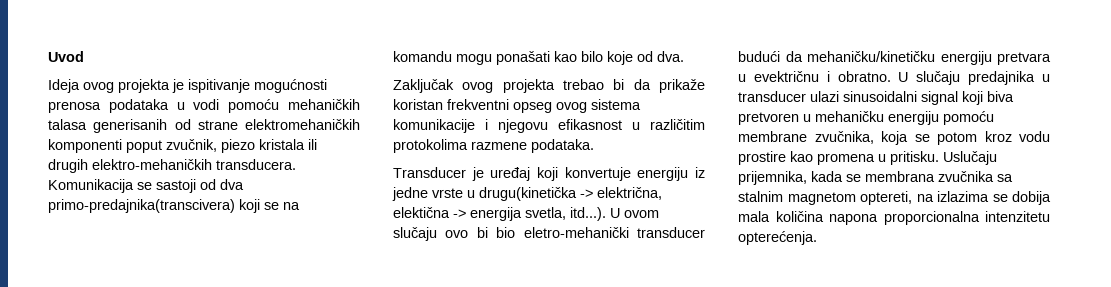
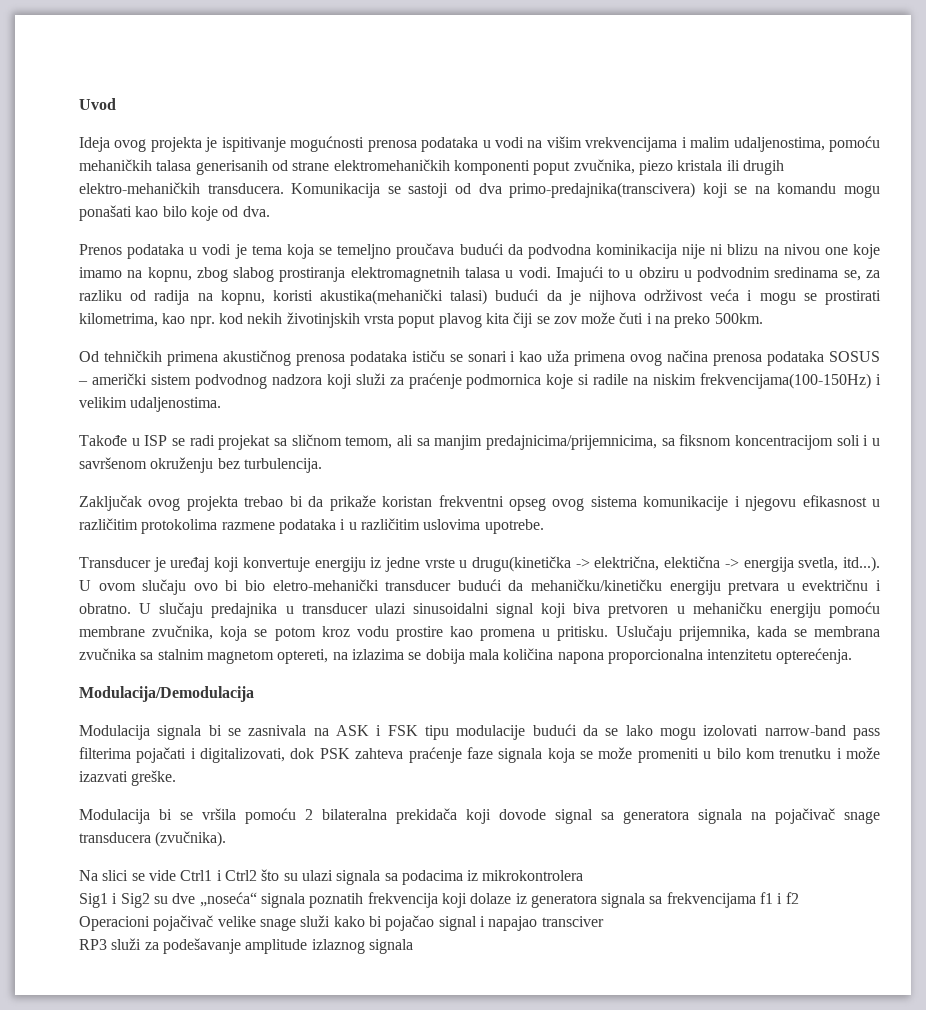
- Ideja ovog projekta je ispitivanje mogućnosti prenosa podataka u vodi pomoću mehaničkih talasa generisanih od strane elektromehaničkih komponenti poput zvučnik, piezo kristala ili drugih elektro-mehaničkih transducera.
+ Ideja ovog projekta je ispitivanje mogućnosti prenosa podataka u vodi na višim vrekvencijama i malim udaljenostima, pomoću mehaničkih talasa generisanih od strane elektromehaničkih komponenti poput zvučnika, piezo kristala ili drugih elektro-mehaničkih transducera.
+ Prenos podataka u vodi je tema koja se temeljno proučava budući da podvodna kominikacija nije ni blizu na nivou one koje imamo na kopnu, zbog slabog prostiranja elektromagnetnih talasa u vodi. Imajući to u obziru u podvodnim sredinama se, za razliku od radija na kopnu, koristi akustika(mehanički talasi) budući da je nijhova održivost veća i mogu se prostirati kilometrima, kao npr. kod nekih životinjskih vrsta poput plavog kita čiji se zov može čuti i na preko 500km.
+ Od tehničkih primena akustičnog prenosa podataka ističu se sonari i kao uža primena ovog načina prenosa podataka SOSUS – američki sistem podvodnog nadzora koji služi za praćenje podmornica koje si radile na niskim frekvencijama(100-150Hz) i velikim udaljenostima.
+ Takođe u ISP se radi projekat sa sličnom temom, ali sa manjim predajnicima/prijemnicima, sa fiksnom koncentracijom soli i u savršenom okruženju bez turbulencija.
- Zaključak ovog projekta trebao bi da prikaže koristan frekventni opseg ovog sistema komunikacije i njegovu efikasnost u različitim protokolima razmene podataka.
+ Zaključak ovog projekta trebao bi da prikaže koristan frekventni opseg ovog sistema komunikacije i njegovu efikasnost u različitim protokolima razmene podataka i u različitim uslovima upotrebe.
+ Modulacija/Demodulacija
+ Modulacija signala bi se zasnivala na ASK i FSK tipu modulacije budući da se lako mogu izolovati narrow-band pass filterima pojačati i digitalizovati, dok PSK zahteva praćenje faze signala koja se može promeniti u bilo kom trenutku i može izazvati greške.
+ Modulacija bi se vršila pomoću 2 bilateralna prekidača koji dovode signal sa generatora signala na pojačivač snage transducera (zvučnika).
+ Na slici se vide Ctrl1 i Ctrl2 što su ulazi signala sa podacima iz mikrokontrolera
+ Sig1 i Sig2 su dve „noseća“ signala poznatih frekvencija koji dolaze iz generatora signala sa frekvencijama f1 i f2
+ Operacioni pojačivač velike snage služi kako bi pojačao signal i napajao transciver
+ RP3 služi za podešavanje amplitude izlaznog signala

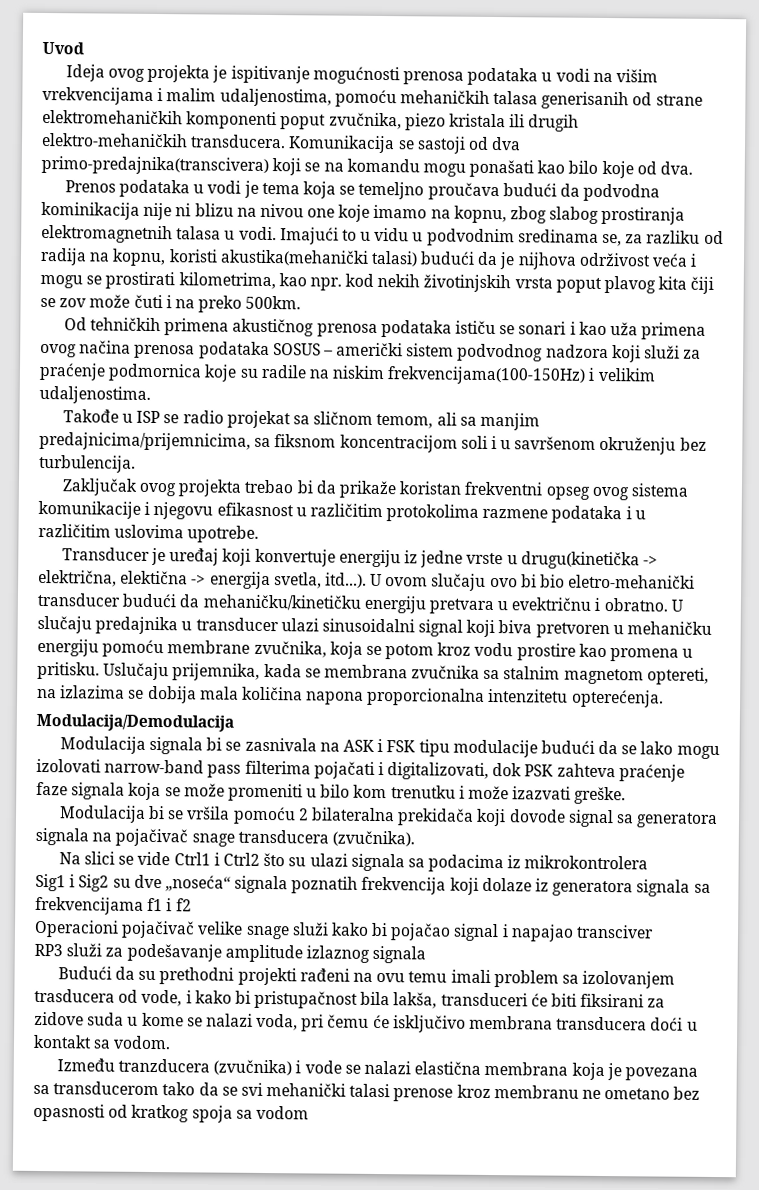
- Imajući to u obziru u podvodnim sredinama se, za razliku od radija na kopnu, koristi akustika(mehanički talasi) budući da je nijhova održivost veća i mogu se prostirati kilometrima, kao npr. kod nekih životinjskih vrsta poput plavog kita čiji se zov može čuti i na preko 500km.
+ Imajući to u vidu u podvodnim sredinama se, za razliku od radija na kopnu, koristi akustika(mehanički talasi) budući da je nijhova održivost veća i mogu se prostirati kilometrima, kao npr. kod nekih životinjskih vrsta poput plavog kita čiji se zov može čuti i na preko 500km.
- Od tehničkih primena akustičnog prenosa podataka ističu se sonari i kao uža primena ovog načina prenosa podataka SOSUS – američki sistem podvodnog nadzora koji služi za praćenje podmornica koje si radile na niskim frekvencijama(100-150Hz) i velikim udaljenostima.
+ Od tehničkih primena akustičnog prenosa podataka ističu se sonari i kao uža primena ovog načina prenosa podataka SOSUS – američki sistem podvodnog nadzora koji služi za praćenje podmornica koje su radile na niskim frekvencijama(100-150Hz) i velikim udaljenostima.
- Takođe u ISP se radi projekat sa sličnom temom, ali sa manjim predajnicima/prijemnicima, sa fiksnom koncentracijom soli i u savršenom okruženju bez turbulencija.
+ Takođe u ISP se radio projekat sa sličnom temom, ali sa manjim predajnicima/prijemnicima, sa fiksnom koncentracijom soli i u savršenom okruženju bez turbulencija.
+ Budući da su prethodni projekti rađeni na ovu temu imali problem sa izolovanjem trasducera od vode, i kako bi pristupačnost bila lakša, transduceri će biti fiksirani za zidove suda u kome se nalazi voda, pri čemu će isključivo membrana transducera doći u kontakt sa vodom.
+ Između tranzducera (zvučnika) i vode se nalazi elastična membrana koja je povezana sa transducerom tako da se svi mehanički talasi prenose kroz membranu ne ometano bez opasnosti od kratkog spoja sa vodom

